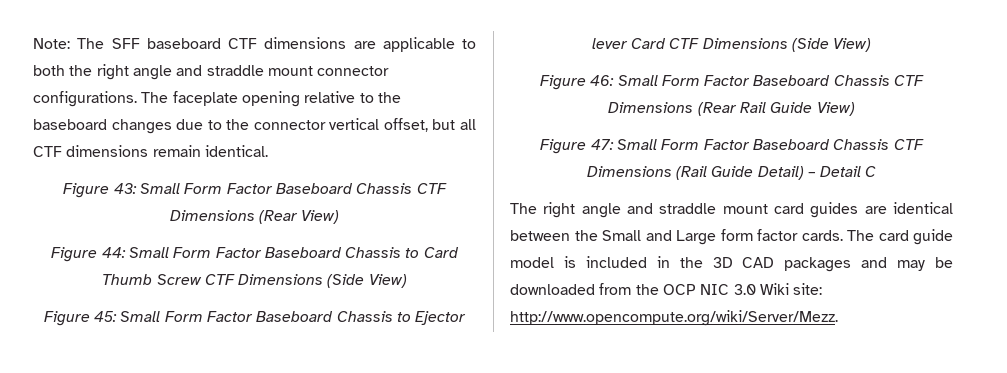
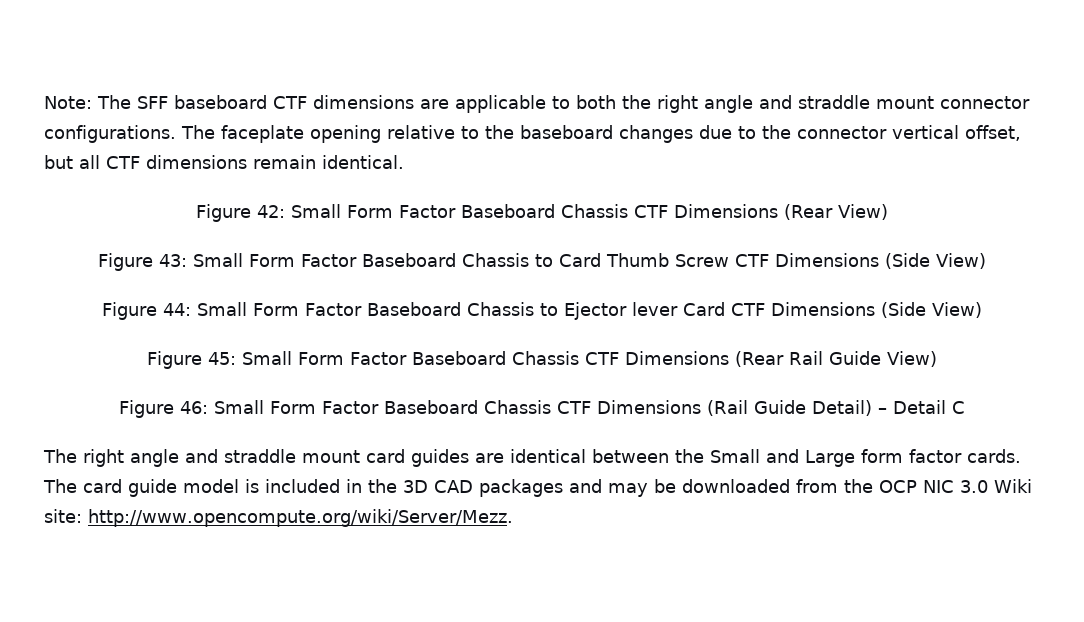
- Figure 43: Small Form Factor Baseboard Chassis CTF Dimensions (Rear View)
+ Figure 42: Small Form Factor Baseboard Chassis CTF Dimensions (Rear View)
- Figure 44: Small Form Factor Baseboard Chassis to Card Thumb Screw CTF Dimensions (Side View)
+ Figure 43: Small Form Factor Baseboard Chassis to Card Thumb Screw CTF Dimensions (Side View)
- Figure 45: Small Form Factor Baseboard Chassis to Ejector lever Card CTF Dimensions (Side View)
+ Figure 44: Small Form Factor Baseboard Chassis to Ejector lever Card CTF Dimensions (Side View)
- Figure 46: Small Form Factor Baseboard Chassis CTF Dimensions (Rear Rail Guide View)
+ Figure 45: Small Form Factor Baseboard Chassis CTF Dimensions (Rear Rail Guide View)
- Figure 47: Small Form Factor Baseboard Chassis CTF Dimensions (Rail Guide Detail) – Detail C
+ Figure 46: Small Form Factor Baseboard Chassis CTF Dimensions (Rail Guide Detail) – Detail C

